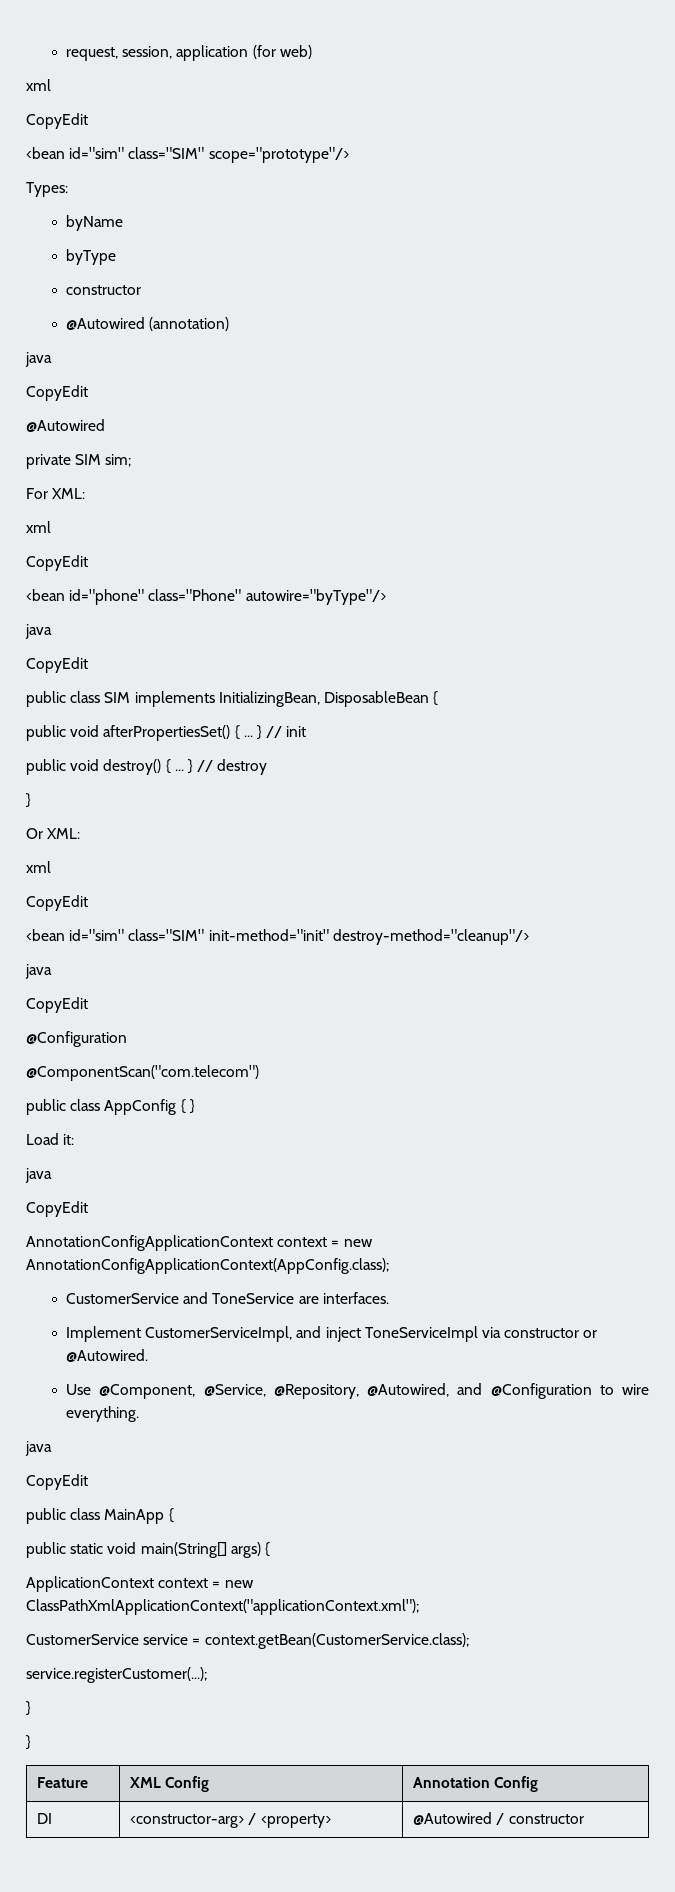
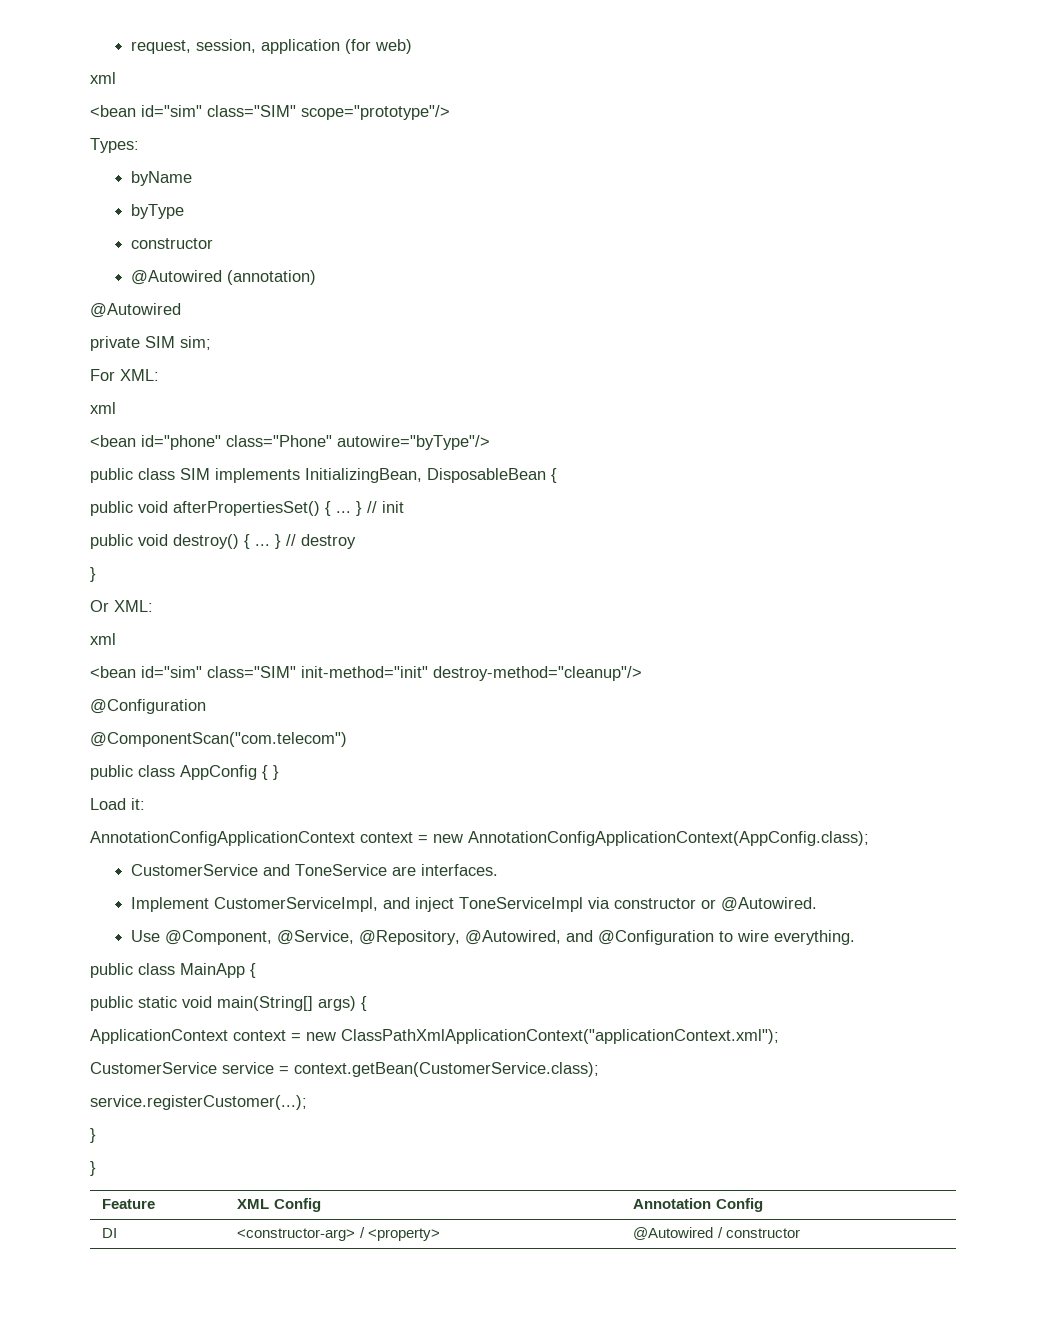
  request, session, application (for web)
  xml
- CopyEdit
  @Autowired (annotation)
- java
- CopyEdit
  For XML:
  xml
- CopyEdit
  <bean id="phone" class="Phone" autowire="byType"/>
- java
- CopyEdit
  Or XML:
  xml
- CopyEdit
  <bean id="sim" class="SIM" init-method="init" destroy-method="cleanup"/>
- java
- CopyEdit
  Load it:
- java
- CopyEdit
  Use @Component, @Service, @Repository, @Autowired, and @Configuration to wire everything.
- java
- CopyEdit

